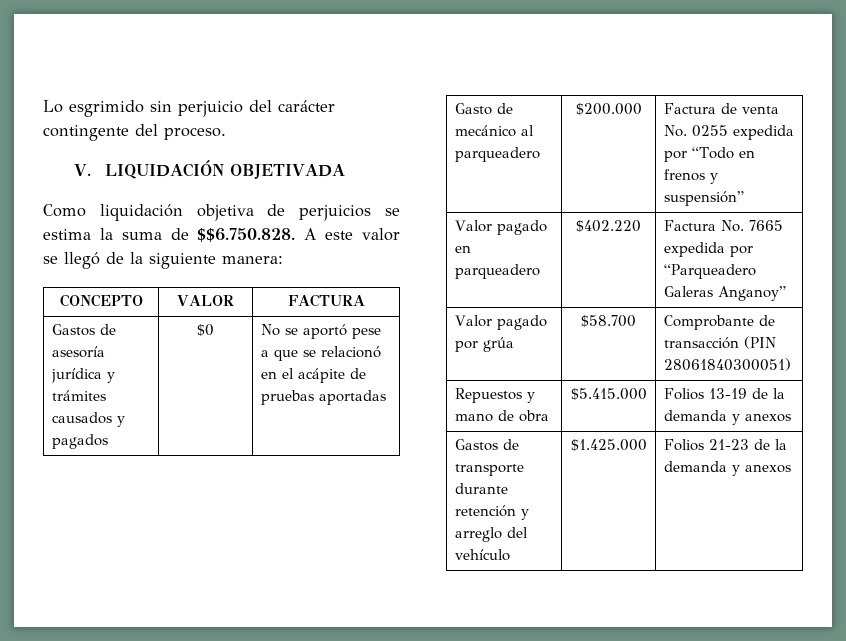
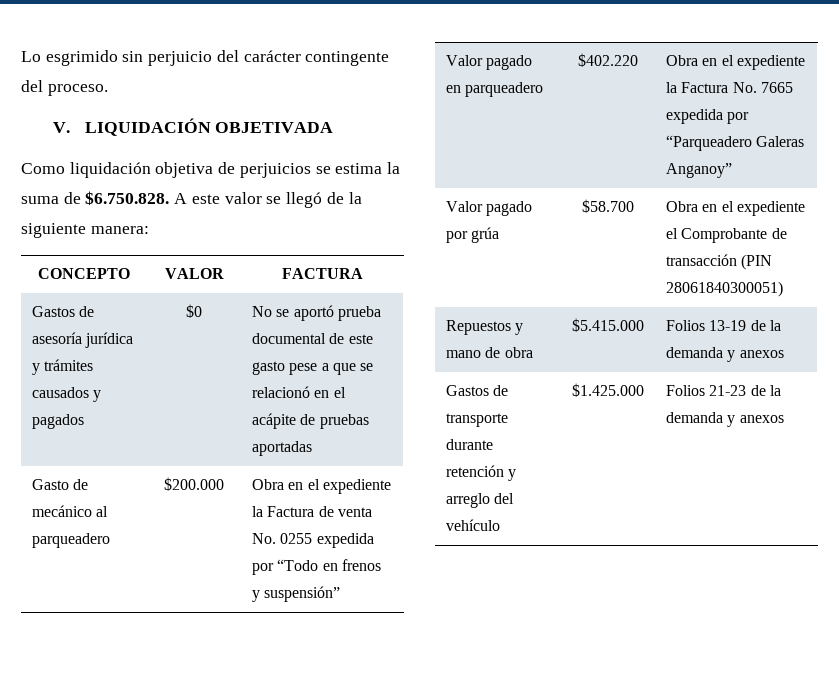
- Como liquidación objetiva de perjuicios se estima la suma de $$6.750.828. A este valor se llegó de la siguiente manera:
+ Como liquidación objetiva de perjuicios se estima la suma de $6.750.828. A este valor se llegó de la siguiente manera:
- Gastos de asesoría jurídica y trámites causados y pagados | $0 | No se aportó pese a que se relacionó en el acápite de pruebas aportadas
+ Gastos de asesoría jurídica y trámites causados y pagados | $0 | No se aportó prueba documental de este gasto pese a que se relacionó en el acápite de pruebas aportadas
- Gasto de mecánico al parqueadero | $200.000 | Factura de venta No. 0255 expedida por “Todo en frenos y suspensión”
+ Gasto de mecánico al parqueadero | $200.000 | Obra en el expediente la Factura de venta No. 0255 expedida por “Todo en frenos y suspensión”
- Valor pagado en parqueadero | $402.220 | Factura No. 7665 expedida por “Parqueadero Galeras Anganoy”
+ Valor pagado en parqueadero | $402.220 | Obra en el expediente la Factura No. 7665 expedida por “Parqueadero Galeras Anganoy”
- Valor pagado por grúa | $58.700 | Comprobante de transacción (PIN 28061840300051)
+ Valor pagado por grúa | $58.700 | Obra en el expediente el Comprobante de transacción (PIN 28061840300051)

